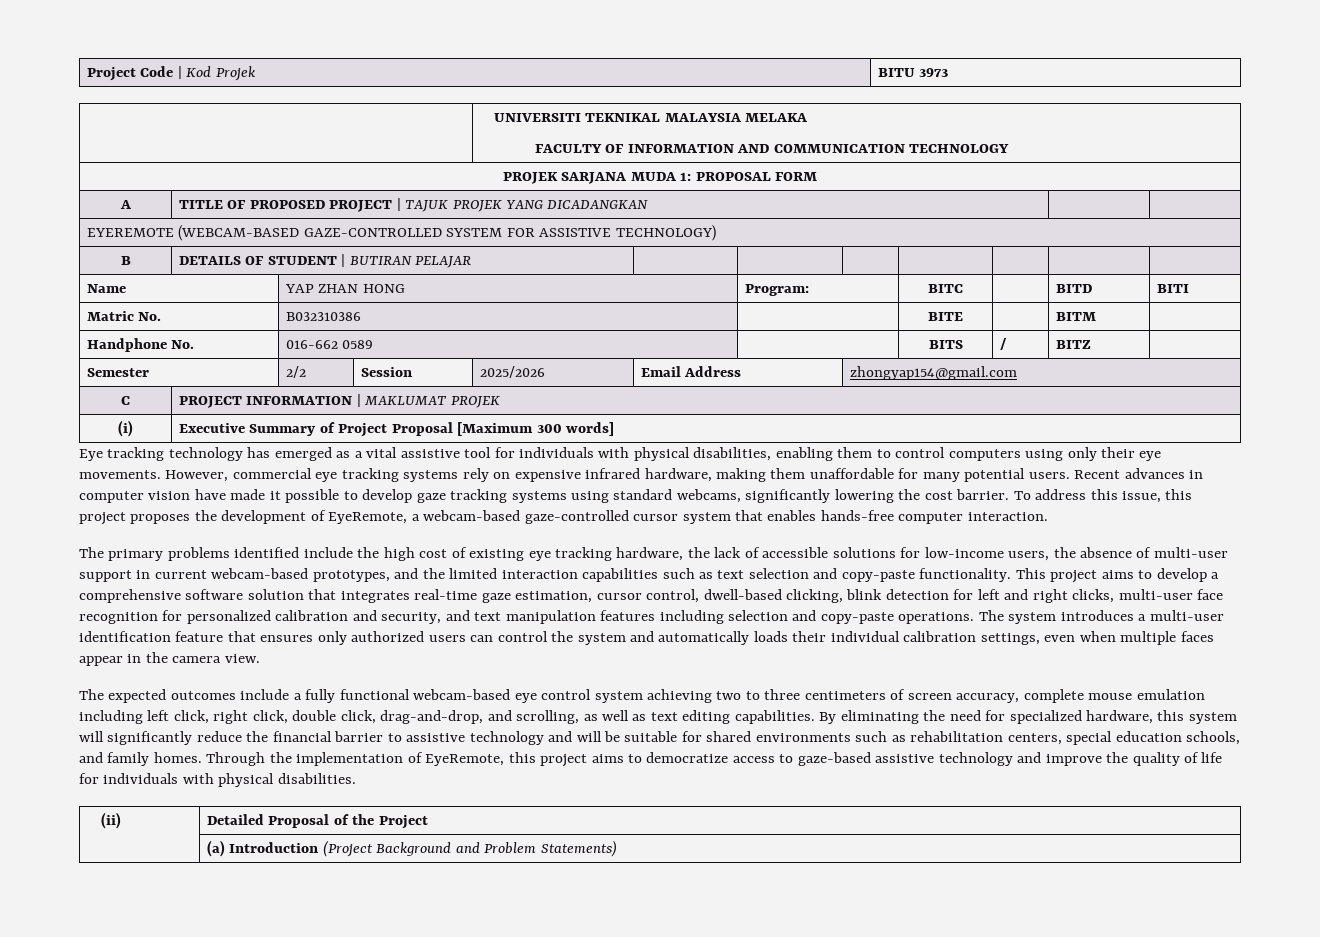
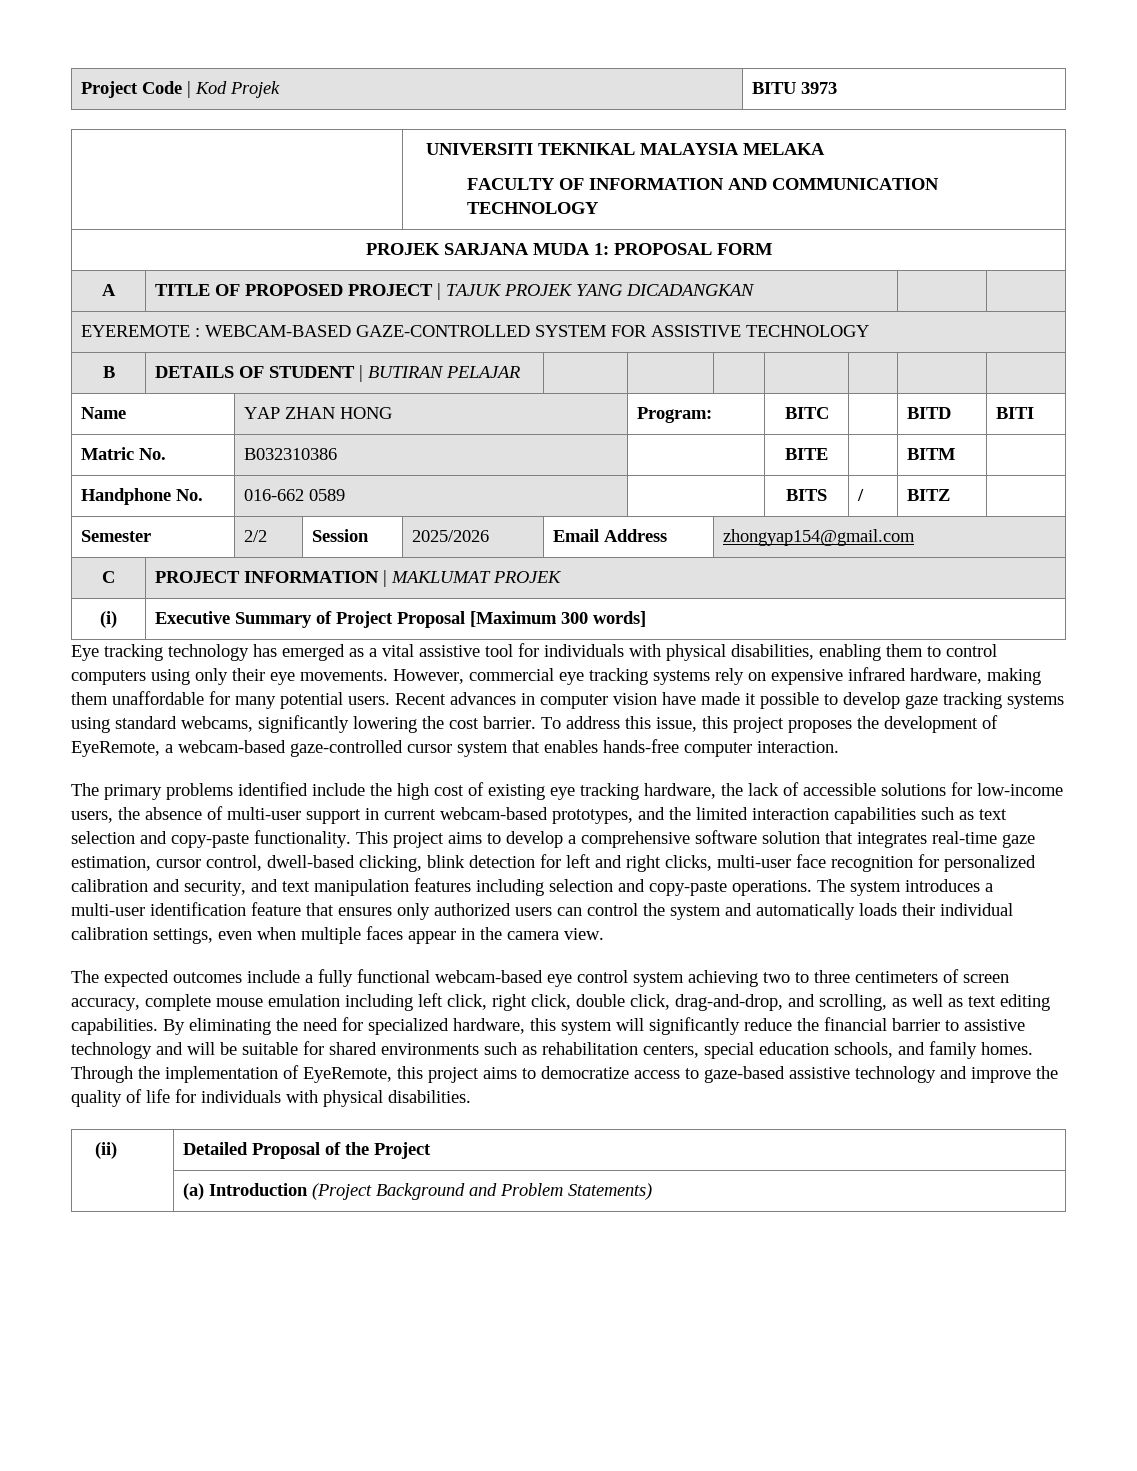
- EYEREMOTE (WEBCAM-BASED GAZE-CONTROLLED SYSTEM FOR ASSISTIVE TECHNOLOGY)
+ EYEREMOTE : WEBCAM-BASED GAZE-CONTROLLED SYSTEM FOR ASSISTIVE TECHNOLOGY

